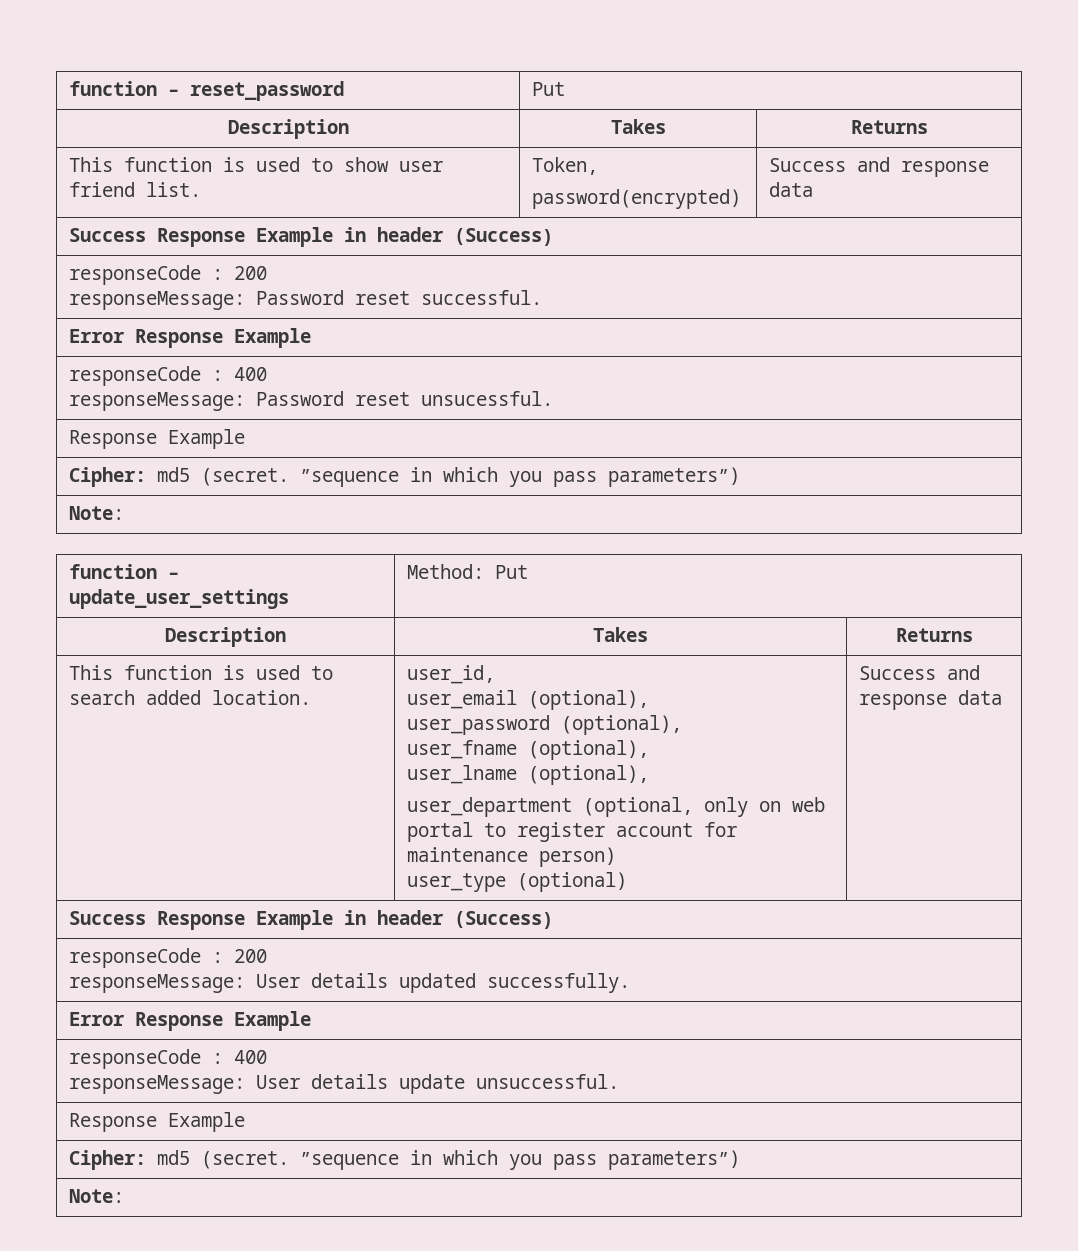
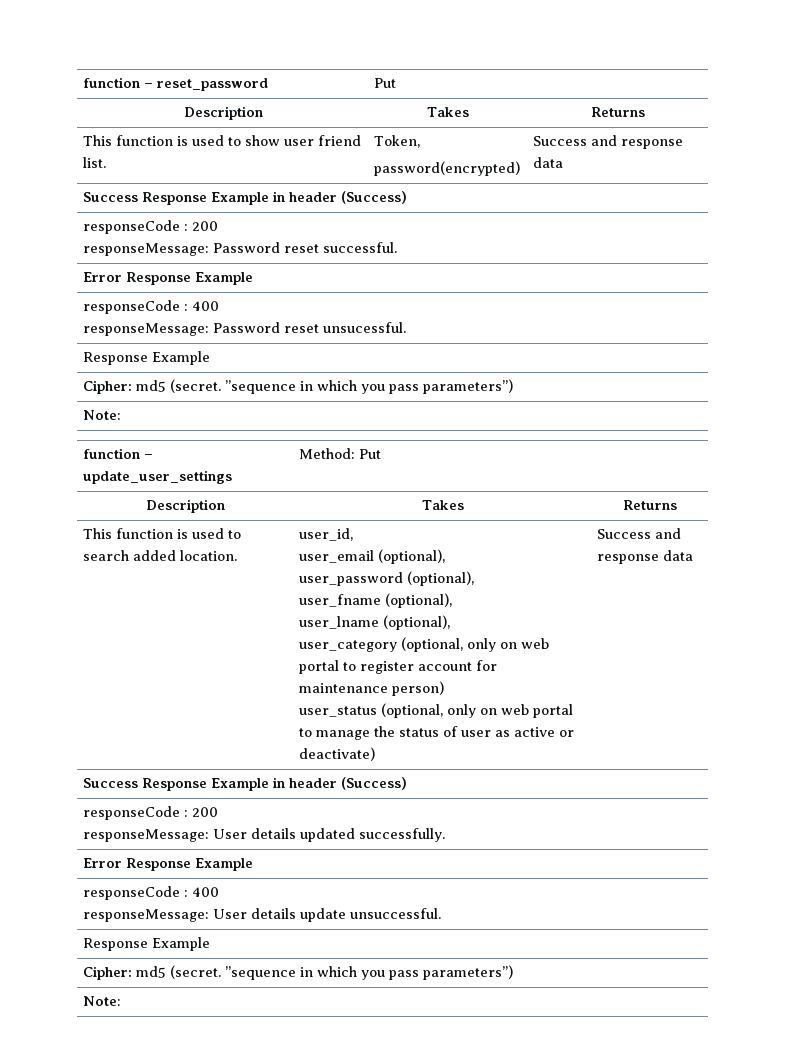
- user_department (optional, only on web portal to register account for maintenance person)
+ user_category (optional, only on web portal to register account for maintenance person)
- user_type (optional)
+ user_status (optional, only on web portal to manage the status of user as active or deactivate)

